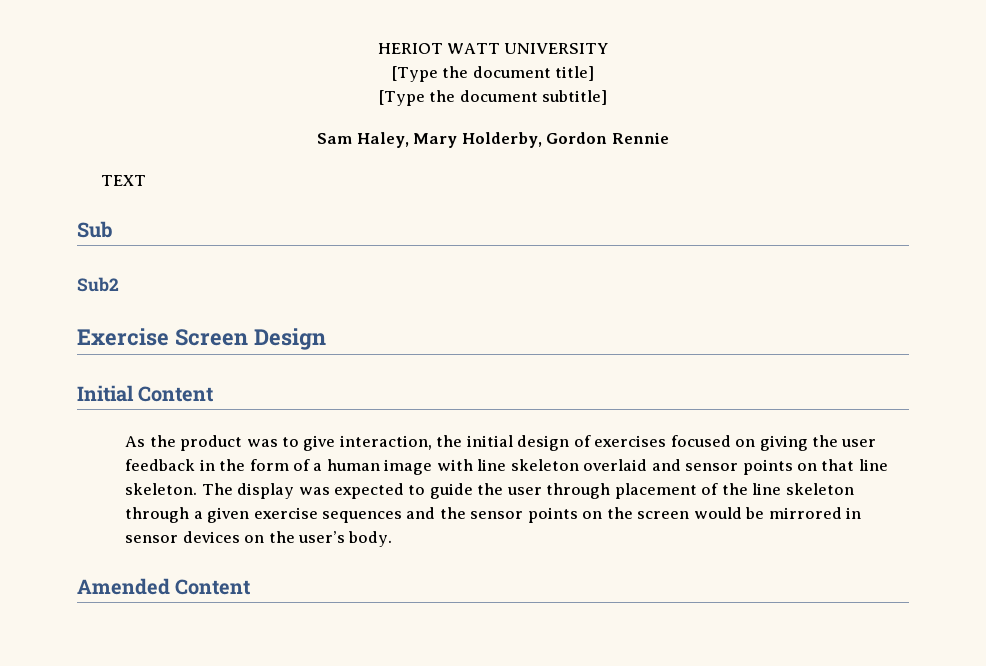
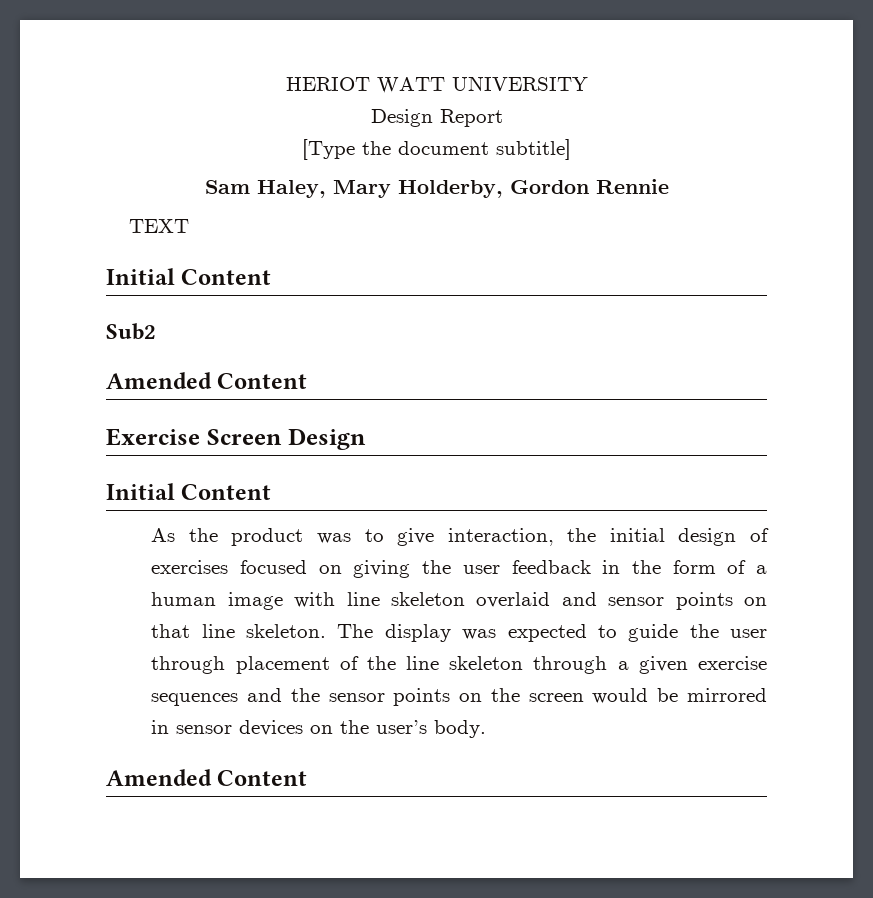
- [Type the document title]
+ Design Report
  TEXT
- Sub
+ Initial Content
  Sub2
+ Amended Content

